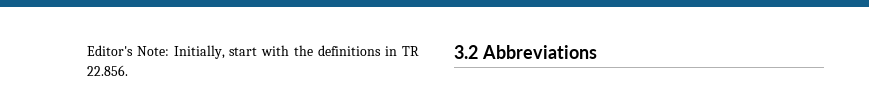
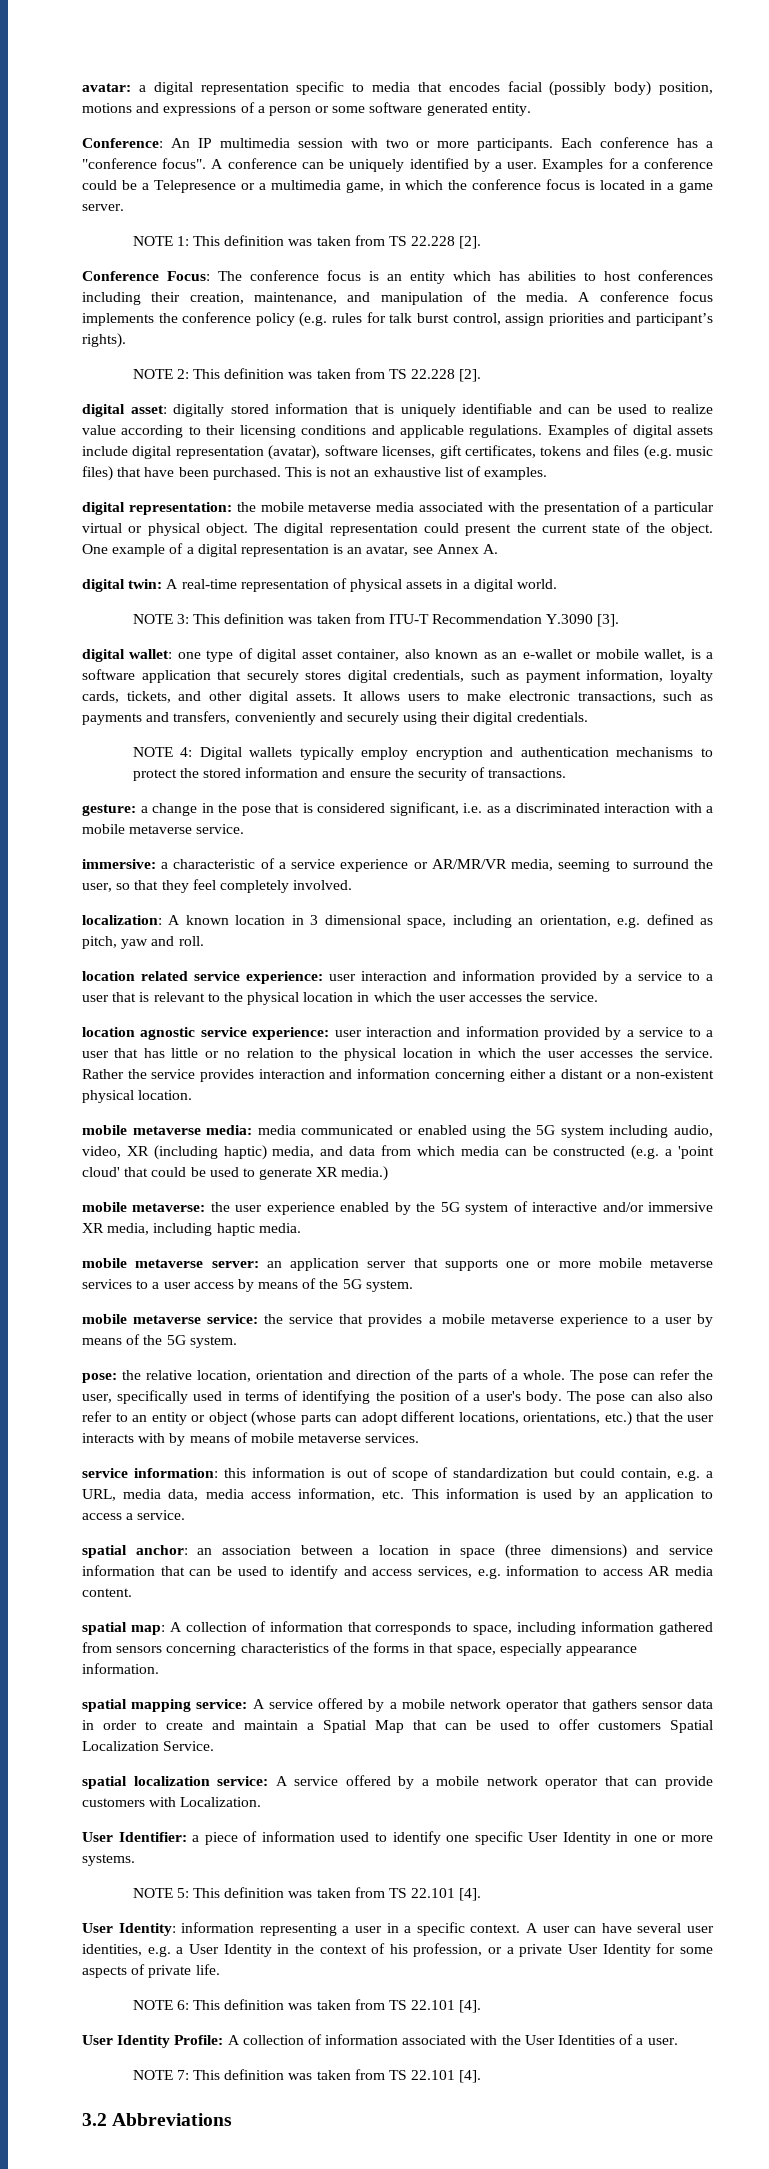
- Editor's Note: Initially, start with the definitions in TR 22.856.
+ avatar: a digital representation specific to media that encodes facial (possibly body) position, motions and expressions of a person or some software generated entity.
+ Conference: An IP multimedia session with two or more participants. Each conference has a "conference focus". A conference can be uniquely identified by a user. Examples for a conference could be a Telepresence or a multimedia game, in which the conference focus is located in a game server.
+ NOTE 1: This definition was taken from TS 22.228 [2].
+ Conference Focus: The conference focus is an entity which has abilities to host conferences including their creation, maintenance, and manipulation of the media. A conference focus implements the conference policy (e.g. rules for talk burst control, assign priorities and participant’s rights).
+ NOTE 2: This definition was taken from TS 22.228 [2].
+ digital asset: digitally stored information that is uniquely identifiable and can be used to realize value according to their licensing conditions and applicable regulations. Examples of digital assets include digital representation (avatar), software licenses, gift certificates, tokens and files (e.g. music files) that have been purchased. This is not an exhaustive list of examples.
+ digital representation: the mobile metaverse media associated with the presentation of a particular virtual or physical object. The digital representation could present the current state of the object. One example of a digital representation is an avatar, see Annex A.
+ digital twin: A real-time representation of physical assets in a digital world.
+ NOTE 3: This definition was taken from ITU-T Recommendation Y.3090 [3].
+ digital wallet: one type of digital asset container, also known as an e-wallet or mobile wallet, is a software application that securely stores digital credentials, such as payment information, loyalty cards, tickets, and other digital assets. It allows users to make electronic transactions, such as payments and transfers, conveniently and securely using their digital credentials.
+ NOTE 4: Digital wallets typically employ encryption and authentication mechanisms to protect the stored information and ensure the security of transactions.
+ gesture: a change in the pose that is considered significant, i.e. as a discriminated interaction with a mobile metaverse service.
+ immersive: a characteristic of a service experience or AR/MR/VR media, seeming to surround the user, so that they feel completely involved.
+ localization: A known location in 3 dimensional space, including an orientation, e.g. defined as pitch, yaw and roll.
+ location related service experience: user interaction and information provided by a service to a user that is relevant to the physical location in which the user accesses the service.
+ location agnostic service experience: user interaction and information provided by a service to a user that has little or no relation to the physical location in which the user accesses the service. Rather the service provides interaction and information concerning either a distant or a non-existent physical location.
+ mobile metaverse media: media communicated or enabled using the 5G system including audio, video, XR (including haptic) media, and data from which media can be constructed (e.g. a 'point cloud' that could be used to generate XR media.)
+ mobile metaverse: the user experience enabled by the 5G system of interactive and/or immersive XR media, including haptic media.
+ mobile metaverse server: an application server that supports one or more mobile metaverse services to a user access by means of the 5G system.
+ mobile metaverse service: the service that provides a mobile metaverse experience to a user by means of the 5G system.
+ pose: the relative location, orientation and direction of the parts of a whole. The pose can refer the user, specifically used in terms of identifying the position of a user's body. The pose can also also refer to an entity or object (whose parts can adopt different locations, orientations, etc.) that the user interacts with by means of mobile metaverse services.
+ service information: this information is out of scope of standardization but could contain, e.g. a URL, media data, media access information, etc. This information is used by an application to access a service.
+ spatial anchor: an association between a location in space (three dimensions) and service information that can be used to identify and access services, e.g. information to access AR media content.
+ spatial map: A collection of information that corresponds to space, including information gathered from sensors concerning characteristics of the forms in that space, especially appearance information.
+ spatial mapping service: A service offered by a mobile network operator that gathers sensor data in order to create and maintain a Spatial Map that can be used to offer customers Spatial Localization Service.
+ spatial localization service: A service offered by a mobile network operator that can provide customers with Localization.
+ User Identifier: a piece of information used to identify one specific User Identity in one or more systems.
+ NOTE 5: This definition was taken from TS 22.101 [4].
+ User Identity: information representing a user in a specific context. A user can have several user identities, e.g. a User Identity in the context of his profession, or a private User Identity for some aspects of private life.
+ NOTE 6: This definition was taken from TS 22.101 [4].
+ User Identity Profile: A collection of information associated with the User Identities of a user.
+ NOTE 7: This definition was taken from TS 22.101 [4].

